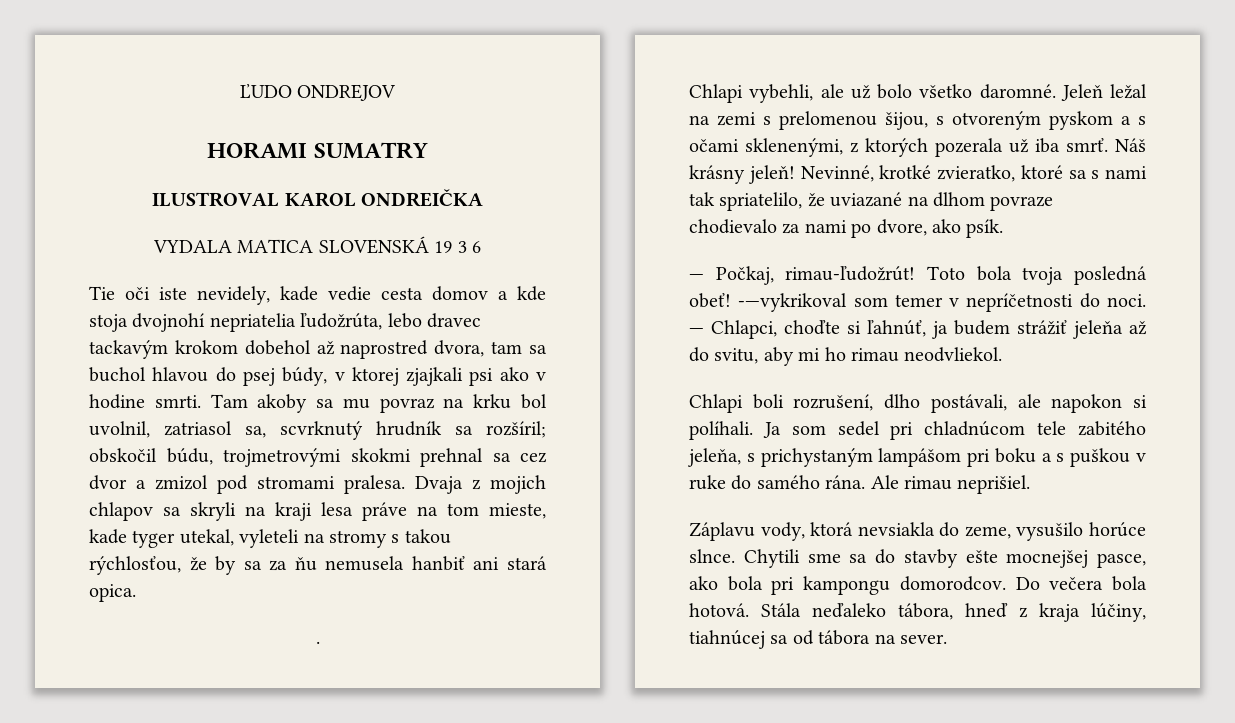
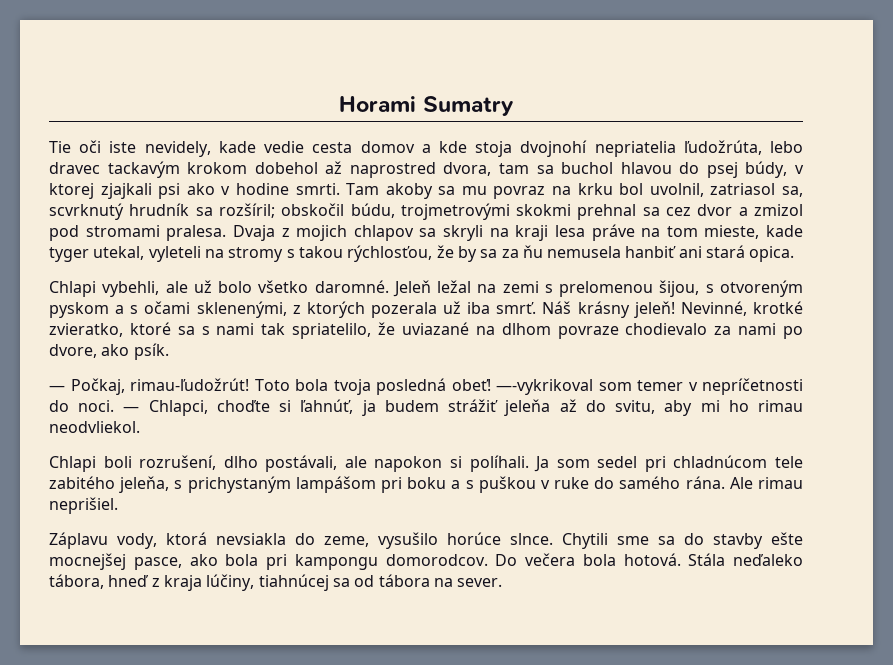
- ĽUDO ONDREJOV
- HORAMI SUMATRY
- ILUSTROVAL KAROL ONDREIČKA
- VYDALA MATICA SLOVENSKÁ 19 3 6
+ Horami Sumatry
- .
- -—vykrikoval som temer v nepríčetnosti do noci.
+ —-vykrikoval som temer v nepríčetnosti do noci.

